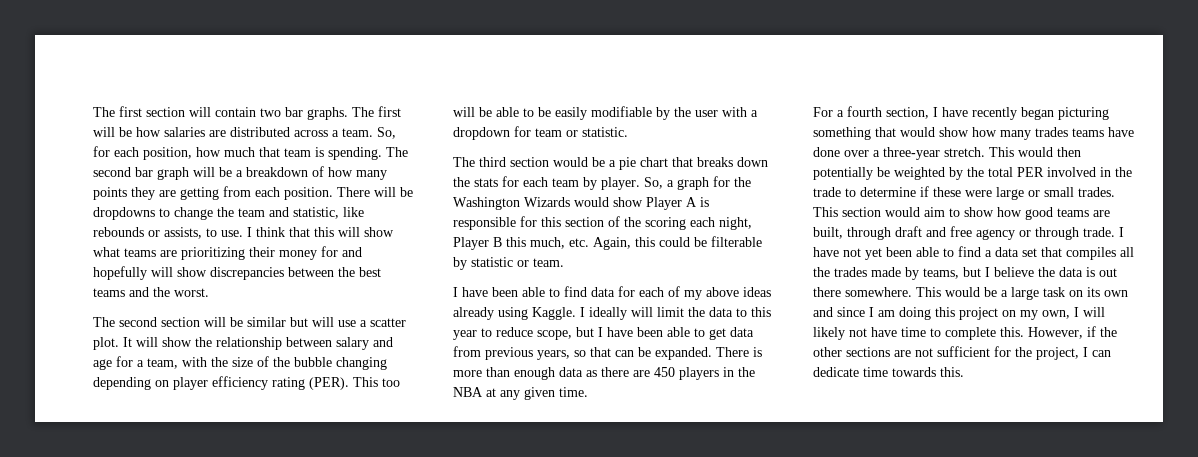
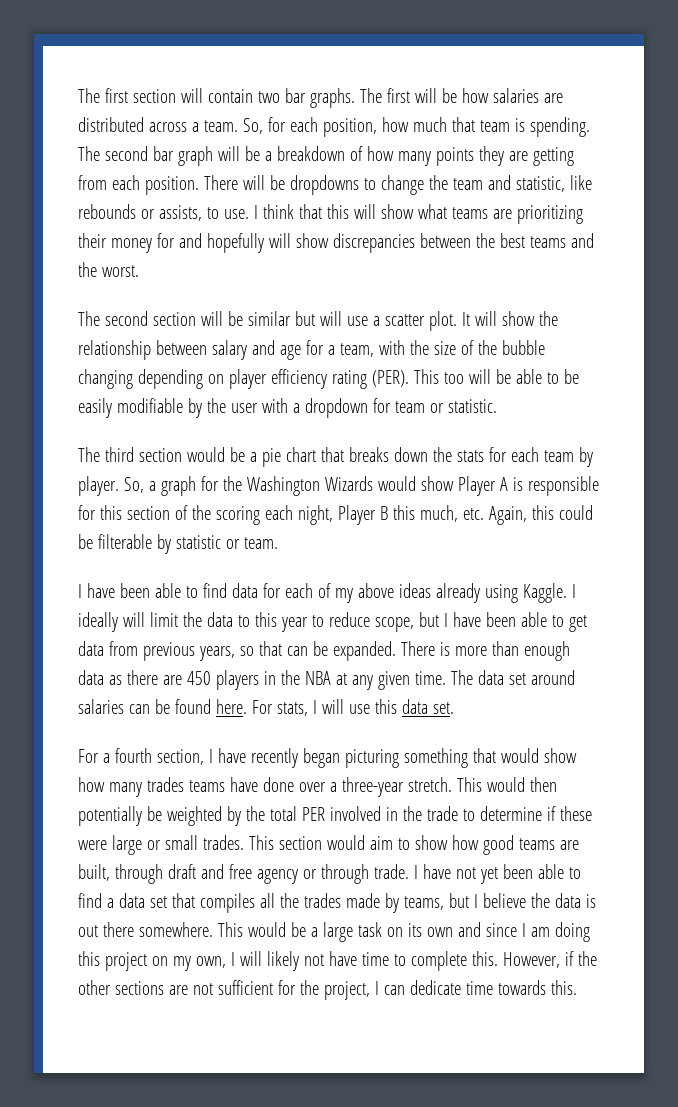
+ The data set around salaries can be found here. For stats, I will use this data set.

